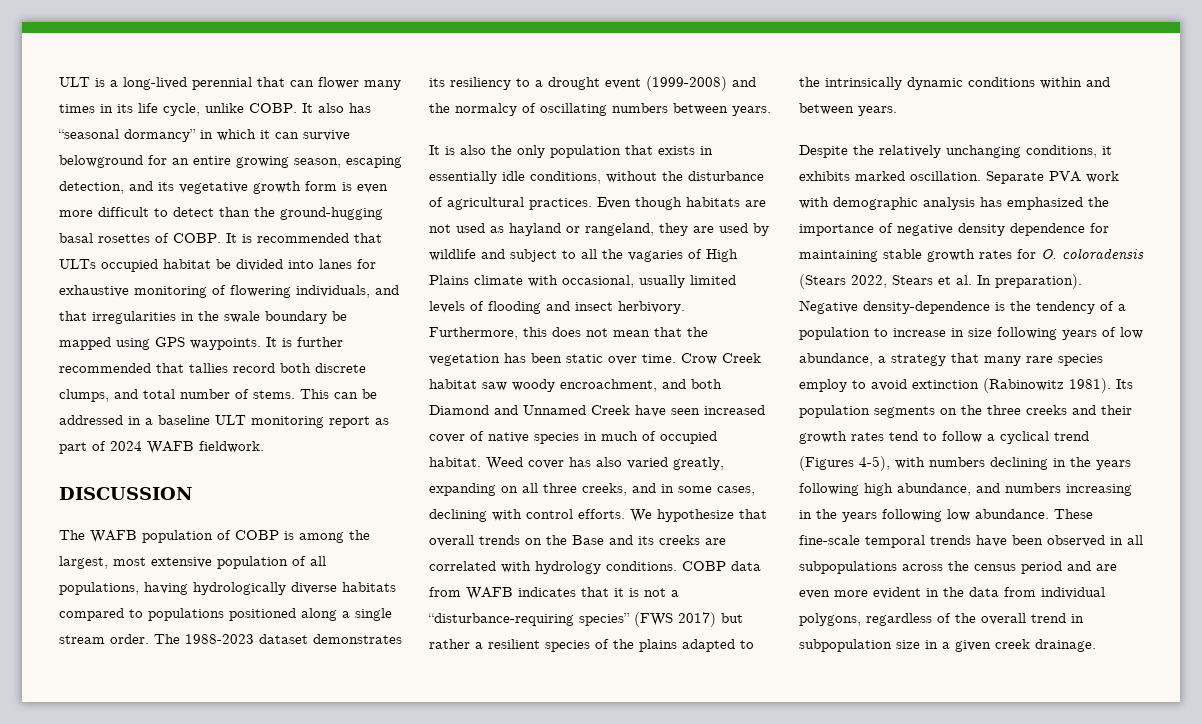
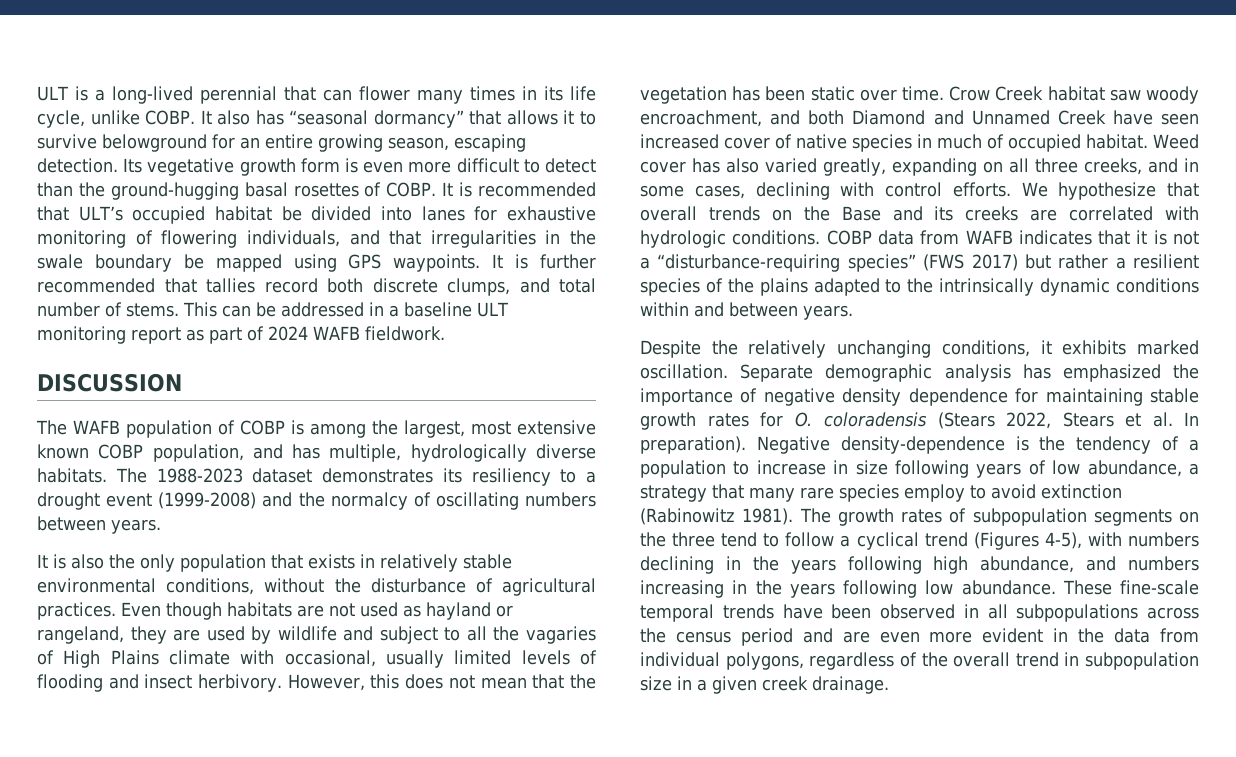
- It also has “seasonal dormancy” in which it can survive belowground for an entire growing season, escaping detection, and its vegetative growth form is even more difficult to detect than the ground-hugging basal rosettes of COBP.
+ It also has “seasonal dormancy” that allows it to survive belowground for an entire growing season, escaping detection. Its vegetative growth form is even more difficult to detect than the ground-hugging basal rosettes of COBP.
- It is recommended that ULTs occupied habitat be divided into lanes for exhaustive monitoring of flowering individuals, and that irregularities in the swale boundary be mapped using GPS waypoints.
+ It is recommended that ULT’s occupied habitat be divided into lanes for exhaustive monitoring of flowering individuals, and that irregularities in the swale boundary be mapped using GPS waypoints.
- The WAFB population of COBP is among the largest, most extensive population of all populations, having hydrologically diverse habitats compared to populations positioned along a single stream order.
+ The WAFB population of COBP is among the largest, most extensive known COBP population, and has multiple, hydrologically diverse habitats.
- It is also the only population that exists in essentially idle conditions, without the disturbance of agricultural practices.
+ It is also the only population that exists in relatively stable environmental conditions, without the disturbance of agricultural practices.
- Furthermore, this does not mean that the vegetation has been static over time.
+ However, this does not mean that the vegetation has been static over time.
- We hypothesize that overall trends on the Base and its creeks are correlated with hydrology conditions.
+ We hypothesize that overall trends on the Base and its creeks are correlated with hydrologic conditions.
- Separate PVA work with demographic analysis has emphasized the importance of negative density dependence for maintaining stable growth rates for O. coloradensis (Stears 2022, Stears et al. In preparation).
+ Separate demographic analysis has emphasized the importance of negative density dependence for maintaining stable growth rates for O. coloradensis (Stears 2022, Stears et al. In preparation).
- Its population segments on the three creeks and their growth rates tend to follow a cyclical trend (Figures 4-5), with numbers declining in the years following high abundance, and numbers increasing in the years following low abundance.
+ The growth rates of subpopulation segments on the three tend to follow a cyclical trend (Figures 4-5), with numbers declining in the years following high abundance, and numbers increasing in the years following low abundance.

